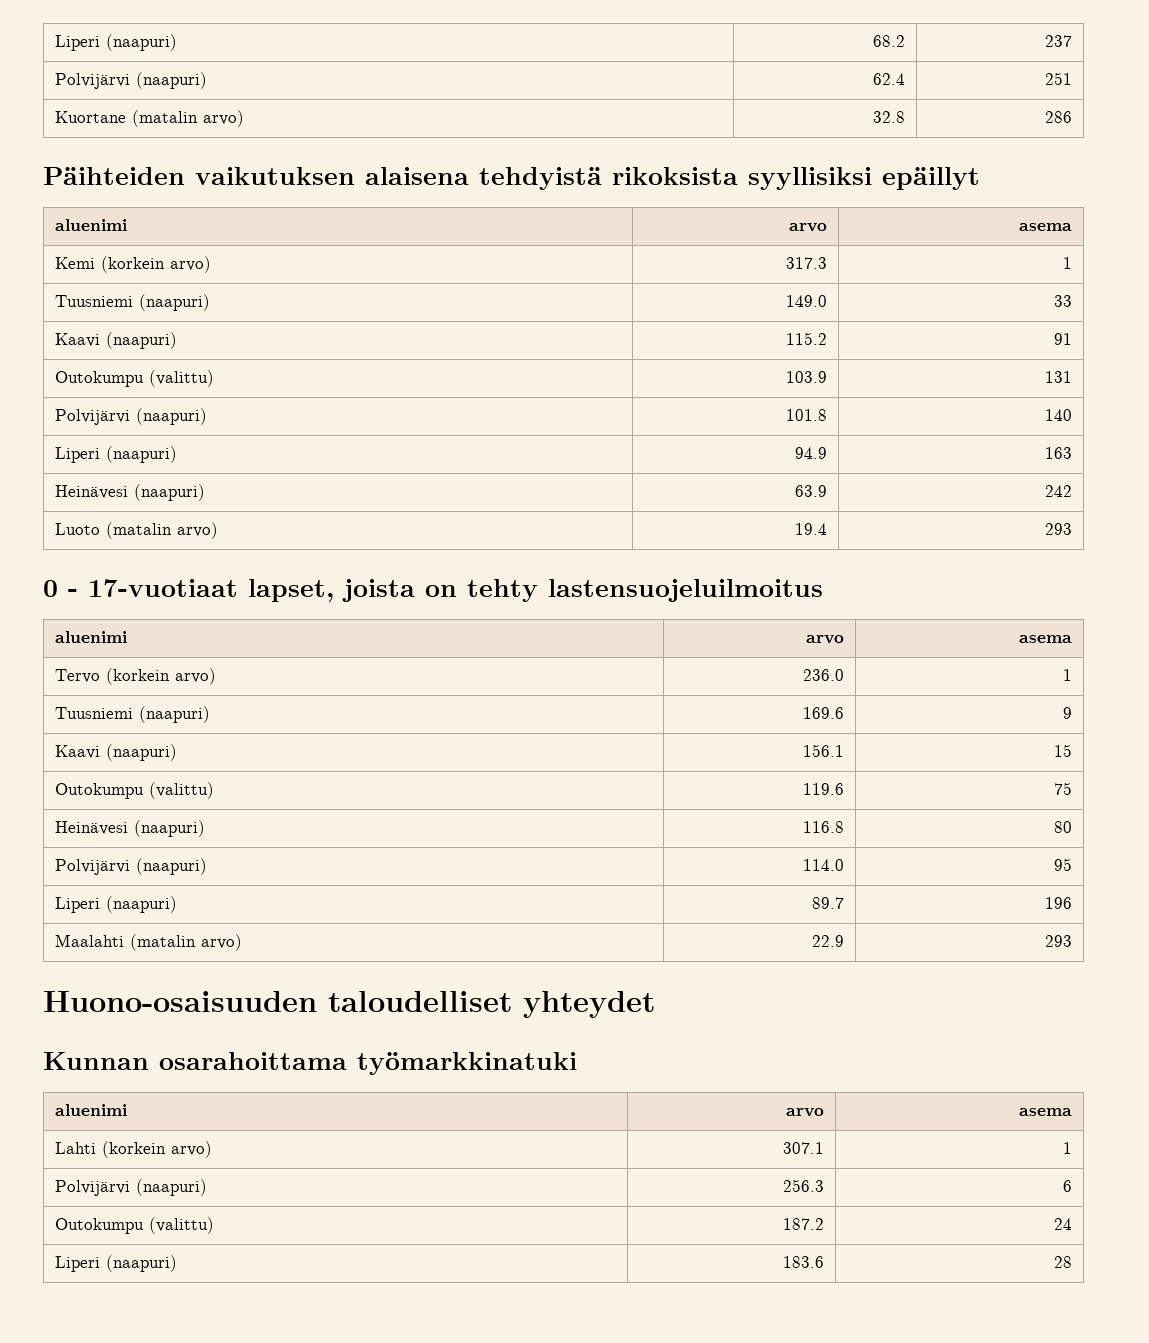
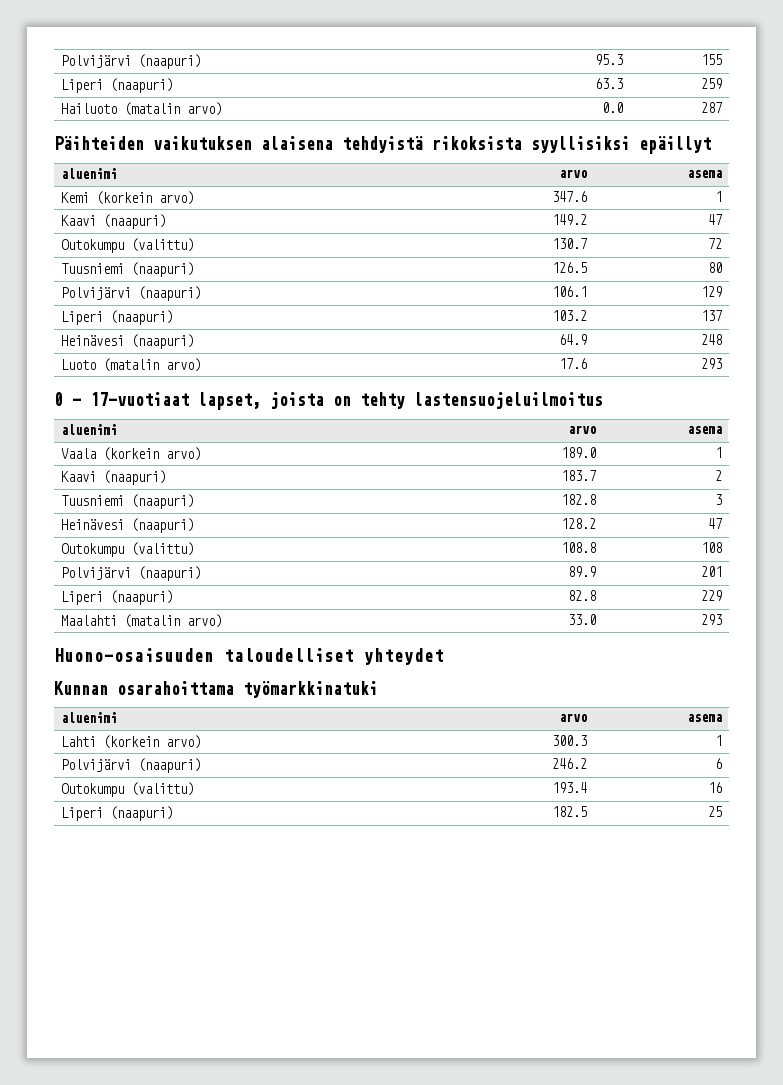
- Liperi (naapuri) | 68.2 | 237
- Polvijärvi (naapuri) | 62.4 | 251
- Kuortane (matalin arvo) | 32.8 | 286
+ Polvijärvi (naapuri) | 95.3 | 155
+ Liperi (naapuri) | 63.3 | 259
+ Hailuoto (matalin arvo) | 0.0 | 287
- Kemi (korkein arvo) | 317.3 | 1
- Tuusniemi (naapuri) | 149.0 | 33
- Kaavi (naapuri) | 115.2 | 91
- Outokumpu (valittu) | 103.9 | 131
- Polvijärvi (naapuri) | 101.8 | 140
- Liperi (naapuri) | 94.9 | 163
- Heinävesi (naapuri) | 63.9 | 242
+ Kemi (korkein arvo) | 347.6 | 1
+ Kaavi (naapuri) | 149.2 | 47
+ Outokumpu (valittu) | 130.7 | 72
+ Tuusniemi (naapuri) | 126.5 | 80
+ Polvijärvi (naapuri) | 106.1 | 129
+ Liperi (naapuri) | 103.2 | 137
+ Heinävesi (naapuri) | 64.9 | 248
- Luoto (matalin arvo) | 19.4 | 293
+ Luoto (matalin arvo) | 17.6 | 293
- Tervo (korkein arvo) | 236.0 | 1
- Tuusniemi (naapuri) | 169.6 | 9
- Kaavi (naapuri) | 156.1 | 15
- Outokumpu (valittu) | 119.6 | 75
- Heinävesi (naapuri) | 116.8 | 80
- Polvijärvi (naapuri) | 114.0 | 95
- Liperi (naapuri) | 89.7 | 196
+ Vaala (korkein arvo) | 189.0 | 1
+ Kaavi (naapuri) | 183.7 | 2
+ Tuusniemi (naapuri) | 182.8 | 3
+ Heinävesi (naapuri) | 128.2 | 47
+ Outokumpu (valittu) | 108.8 | 108
+ Polvijärvi (naapuri) | 89.9 | 201
+ Liperi (naapuri) | 82.8 | 229
- Maalahti (matalin arvo) | 22.9 | 293
+ Maalahti (matalin arvo) | 33.0 | 293
- Lahti (korkein arvo) | 307.1 | 1
+ Lahti (korkein arvo) | 300.3 | 1
- Polvijärvi (naapuri) | 256.3 | 6
+ Polvijärvi (naapuri) | 246.2 | 6
- Outokumpu (valittu) | 187.2 | 24
- Liperi (naapuri) | 183.6 | 28
+ Outokumpu (valittu) | 193.4 | 16
+ Liperi (naapuri) | 182.5 | 25

